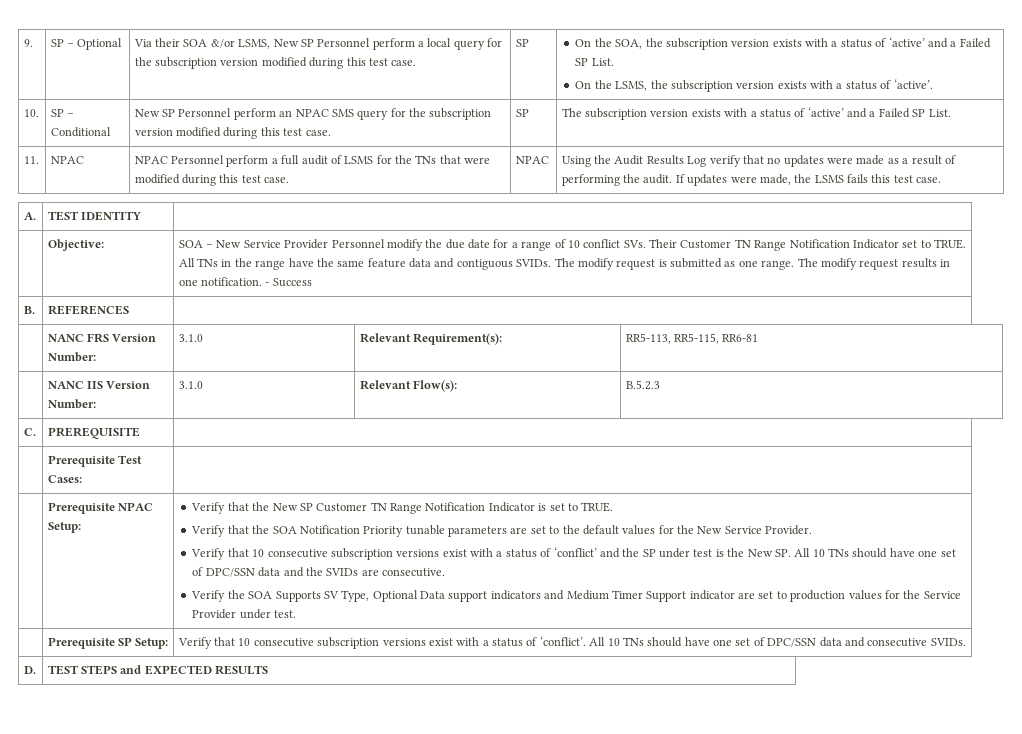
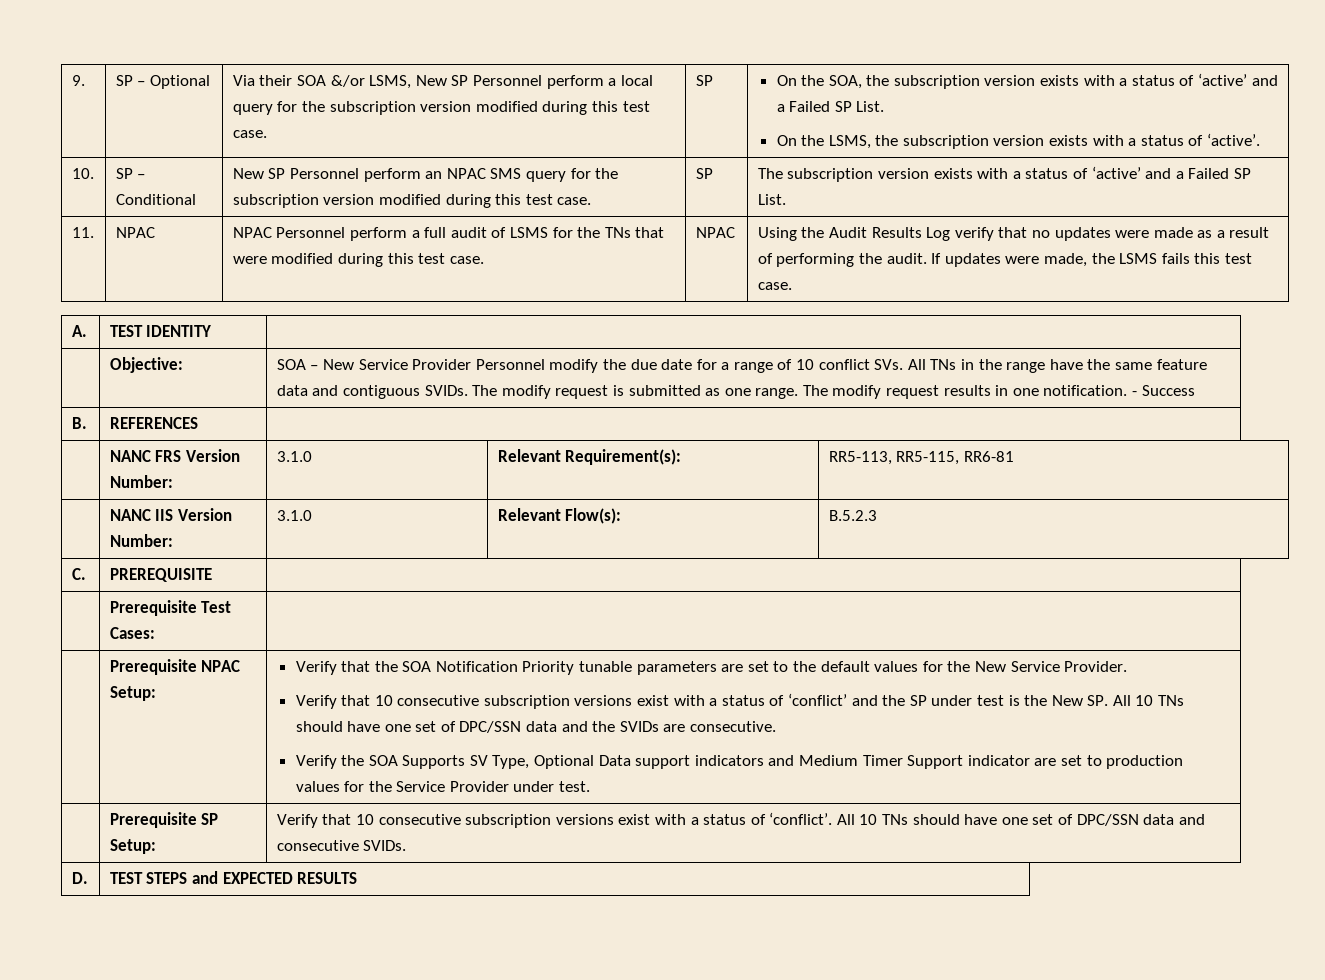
- SOA – New Service Provider Personnel modify the due date for a range of 10 conflict SVs. Their Customer TN Range Notification Indicator set to TRUE. All TNs in the range have the same feature data and contiguous SVIDs.
+ SOA – New Service Provider Personnel modify the due date for a range of 10 conflict SVs. All TNs in the range have the same feature data and contiguous SVIDs.
- Verify that the New SP Customer TN Range Notification Indicator is set to TRUE.

